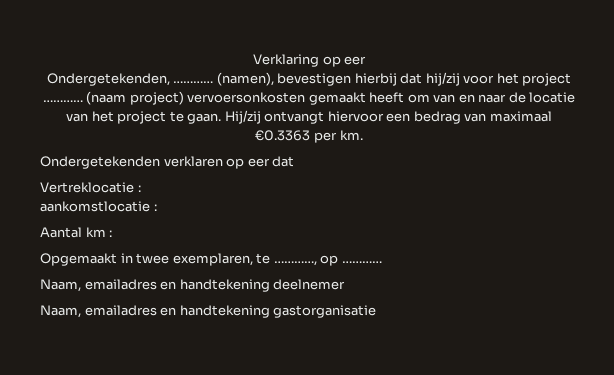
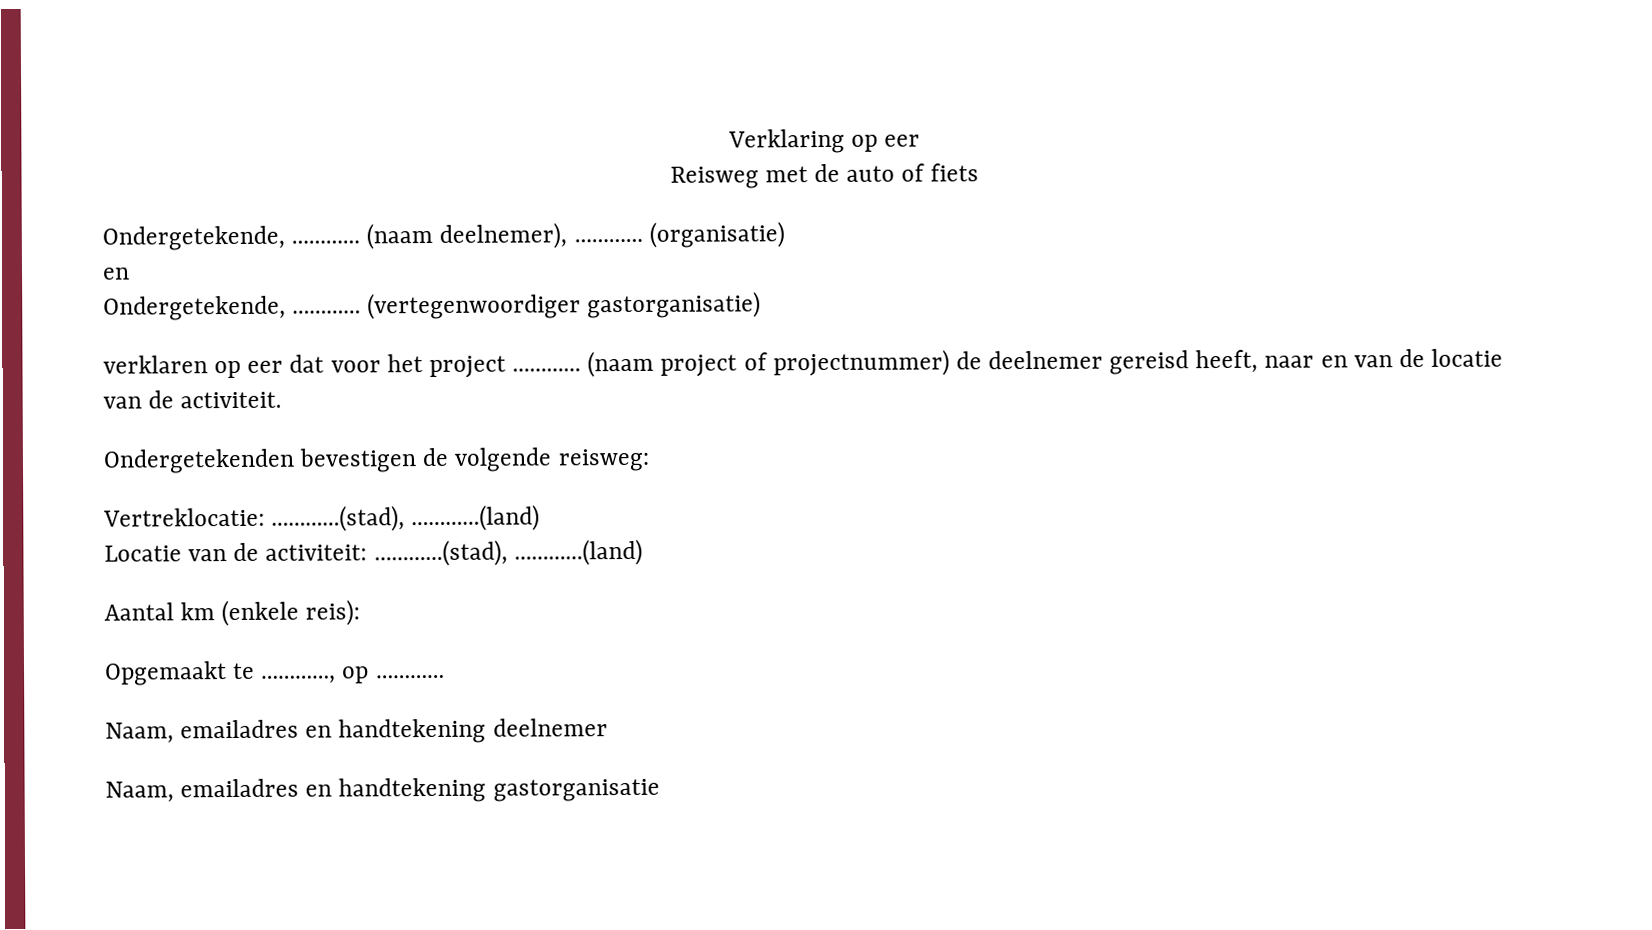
- Ondergetekenden, ………… (namen), bevestigen hierbij dat hij/zij voor het project …………
+ Reisweg met de auto of fiets
+ Ondergetekende, ………… (naam deelnemer), ………… (organisatie)
+ en
+ Ondergetekende, ………… (vertegenwoordiger gastorganisatie)
+ verklaren op eer dat voor het project …………
- (naam project) vervoersonkosten gemaakt heeft om van en naar de locatie van het project te gaan. Hij/zij ontvangt hiervoor een bedrag van maximaal €0.3363 per km.
- Ondergetekenden verklaren op eer dat
- Vertreklocatie :
- aankomstlocatie :
+ (naam project of projectnummer) de deelnemer gereisd heeft, naar en van de locatie van de activiteit.
+ Ondergetekenden bevestigen de volgende reisweg:
+ Vertreklocatie: …………(stad), …………(land)
+ Locatie van de activiteit: …………(stad), …………(land)
- Aantal km :
+ Aantal km (enkele reis):
- Opgemaakt in twee exemplaren, te …………, op …………
+ Opgemaakt te …………, op …………

